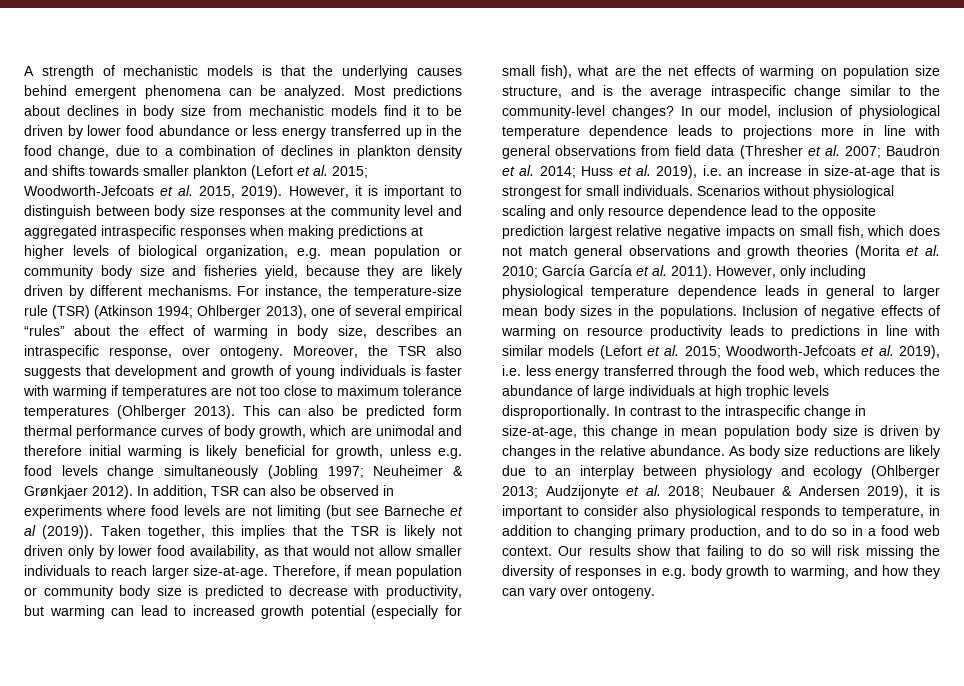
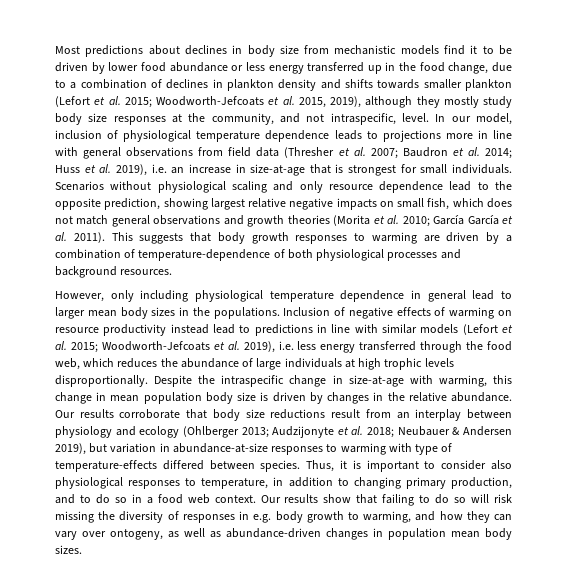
- A strength of mechanistic models is that the underlying causes behind emergent phenomena can be analyzed. Most predictions about declines in body size from mechanistic models find it to be driven by lower food abundance or less energy transferred up in the food change, due to a combination of declines in plankton density and shifts towards smaller plankton (Lefort et al. 2015; Woodworth-Jefcoats et al. 2015, 2019). However, it is important to distinguish between body size responses at the community level and aggregated intraspecific responses when making predictions at higher levels of biological organization, e.g. mean population or community body size and fisheries yield, because they are likely driven by different mechanisms. For instance, the temperature-size rule (TSR) (Atkinson 1994; Ohlberger 2013), one of several empirical “rules” about the effect of warming in body size, describes an intraspecific response, over ontogeny. Moreover, the TSR also suggests that development and growth of young individuals is faster with warming if temperatures are not too close to maximum tolerance temperatures (Ohlberger 2013). This can also be predicted form thermal performance curves of body growth, which are unimodal and therefore initial warming is likely beneficial for growth, unless e.g. food levels change simultaneously (Jobling 1997; Neuheimer & Grønkjaer 2012). In addition, TSR can also be observed in experiments where food levels are not limiting (but see Barneche et al (2019)). Taken together, this implies that the TSR is likely not driven only by lower food availability, as that would not allow smaller individuals to reach larger size-at-age. Therefore, if mean population or community body size is predicted to decrease with productivity, but warming can lead to increased growth potential (especially for small fish), what are the net effects of warming on population size structure, and is the average intraspecific change similar to the community-level changes?
+ Most predictions about declines in body size from mechanistic models find it to be driven by lower food abundance or less energy transferred up in the food change, due to a combination of declines in plankton density and shifts towards smaller plankton (Lefort et al. 2015; Woodworth-Jefcoats et al. 2015, 2019), although they mostly study body size responses at the community, and not intraspecific, level.
- Scenarios without physiological scaling and only resource dependence lead to the opposite prediction largest relative negative impacts on small fish, which does not match general observations and growth theories (Morita et al. 2010; García García et al. 2011). However, only including physiological temperature dependence leads in general to larger mean body sizes in the populations.
+ Scenarios without physiological scaling and only resource dependence lead to the opposite prediction, showing largest relative negative impacts on small fish, which does not match general observations and growth theories (Morita et al. 2010; García García et al. 2011). This suggests that body growth responses to warming are driven by a combination of temperature-dependence of both physiological processes and background resources.
+ However, only including physiological temperature dependence in general lead to larger mean body sizes in the populations.
- Inclusion of negative effects of warming on resource productivity leads to predictions in line with similar models (Lefort et al. 2015; Woodworth-Jefcoats et al. 2019), i.e. less energy transferred through the food web, which reduces the abundance of large individuals at high trophic levels disproportionally.
+ Inclusion of negative effects of warming on resource productivity instead lead to predictions in line with similar models (Lefort et al. 2015; Woodworth-Jefcoats et al. 2019), i.e. less energy transferred through the food web, which reduces the abundance of large individuals at high trophic levels disproportionally.
- In contrast to the intraspecific change in size-at-age, this change in mean population body size is driven by changes in the relative abundance.
+ Despite the intraspecific change in size-at-age with warming, this change in mean population body size is driven by changes in the relative abundance.
- As body size reductions are likely due to an interplay between physiology and ecology (Ohlberger 2013; Audzijonyte et al. 2018; Neubauer & Andersen 2019), it is important to consider also physiological responds to temperature, in addition to changing primary production, and to do so in a food web context.
+ Our results corroborate that body size reductions result from an interplay between physiology and ecology (Ohlberger 2013; Audzijonyte et al. 2018; Neubauer & Andersen 2019), but variation in abundance-at-size responses to warming with type of temperature-effects differed between species. Thus, it is important to consider also physiological responses to temperature, in addition to changing primary production, and to do so in a food web context.
- Our results show that failing to do so will risk missing the diversity of responses in e.g. body growth to warming, and how they can vary over ontogeny.
+ Our results show that failing to do so will risk missing the diversity of responses in e.g. body growth to warming, and how they can vary over ontogeny, as well as abundance-driven changes in population mean body sizes.

